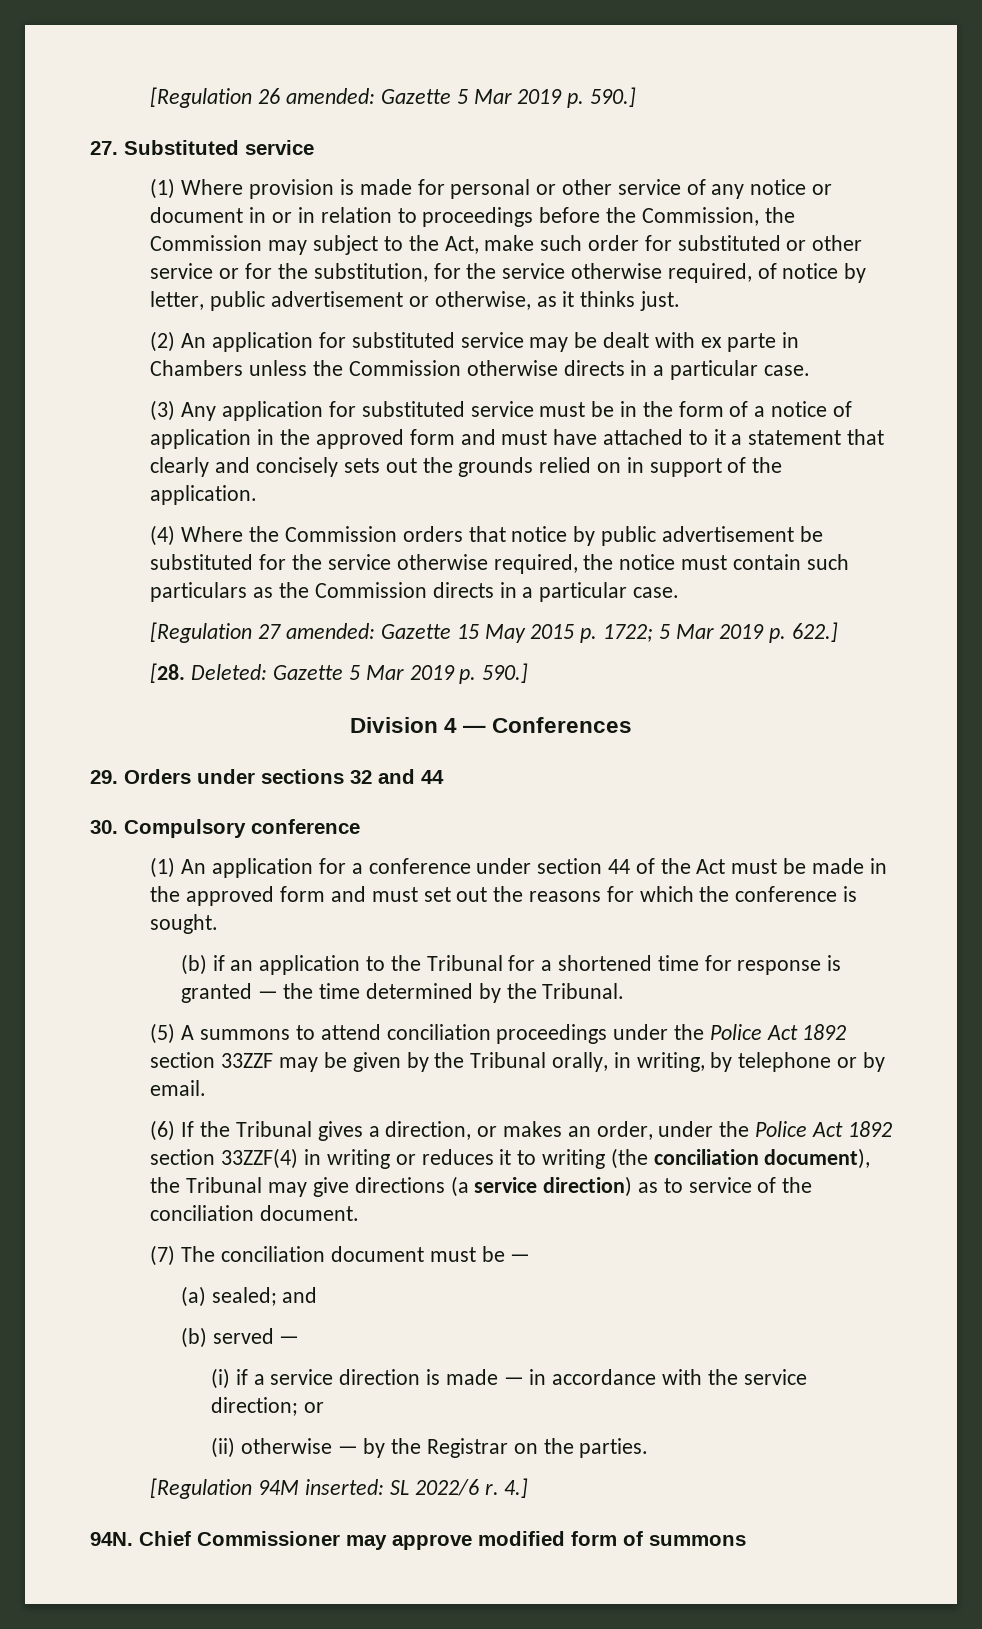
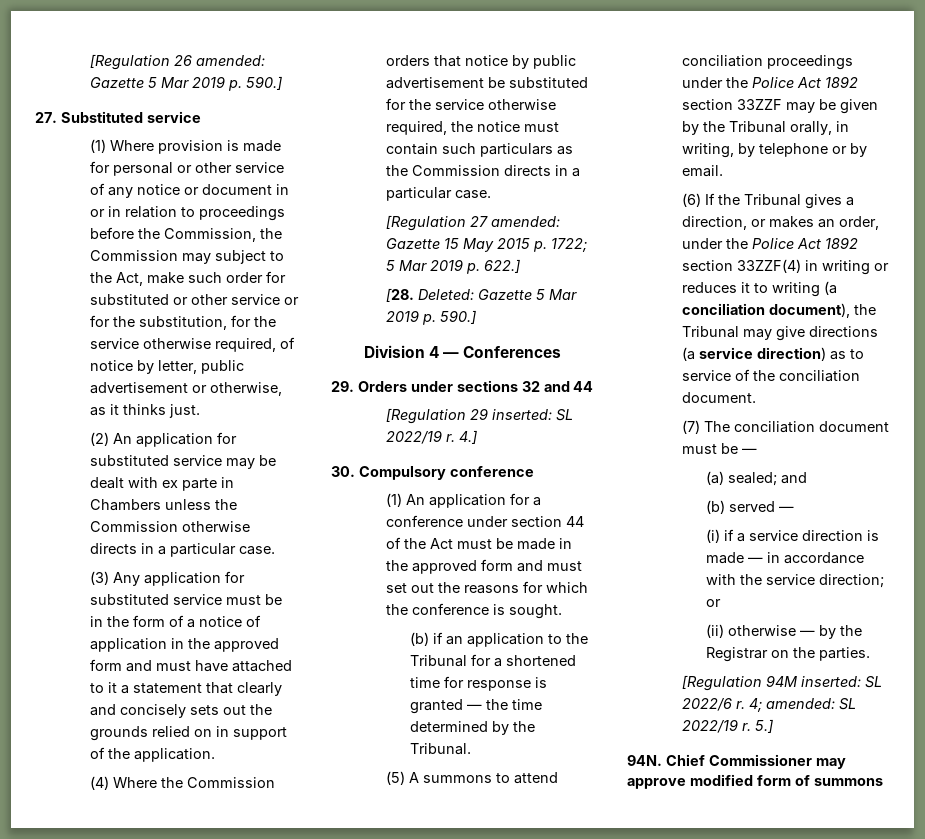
+ [Regulation 29 inserted: SL 2022/19 r. 4.]
- (6) If the Tribunal gives a direction, or makes an order, under the Police Act 1892 section 33ZZF(4) in writing or reduces it to writing (the conciliation document), the Tribunal may give directions (a service direction) as to service of the conciliation document.
+ (6) If the Tribunal gives a direction, or makes an order, under the Police Act 1892 section 33ZZF(4) in writing or reduces it to writing (a conciliation document), the Tribunal may give directions (a service direction) as to service of the conciliation document.
- 4.]
+ 4; amended: SL 2022/19 r. 5.]

